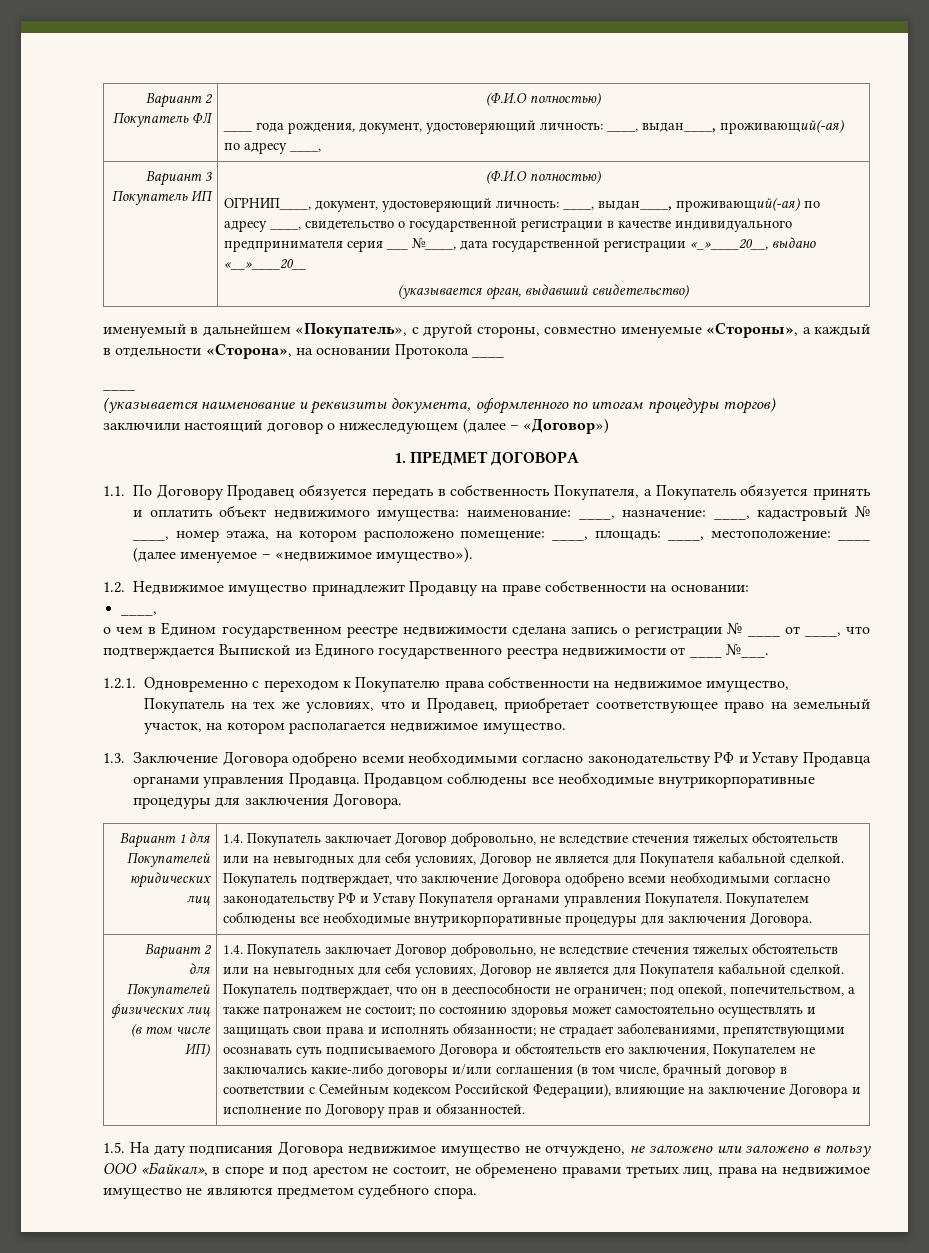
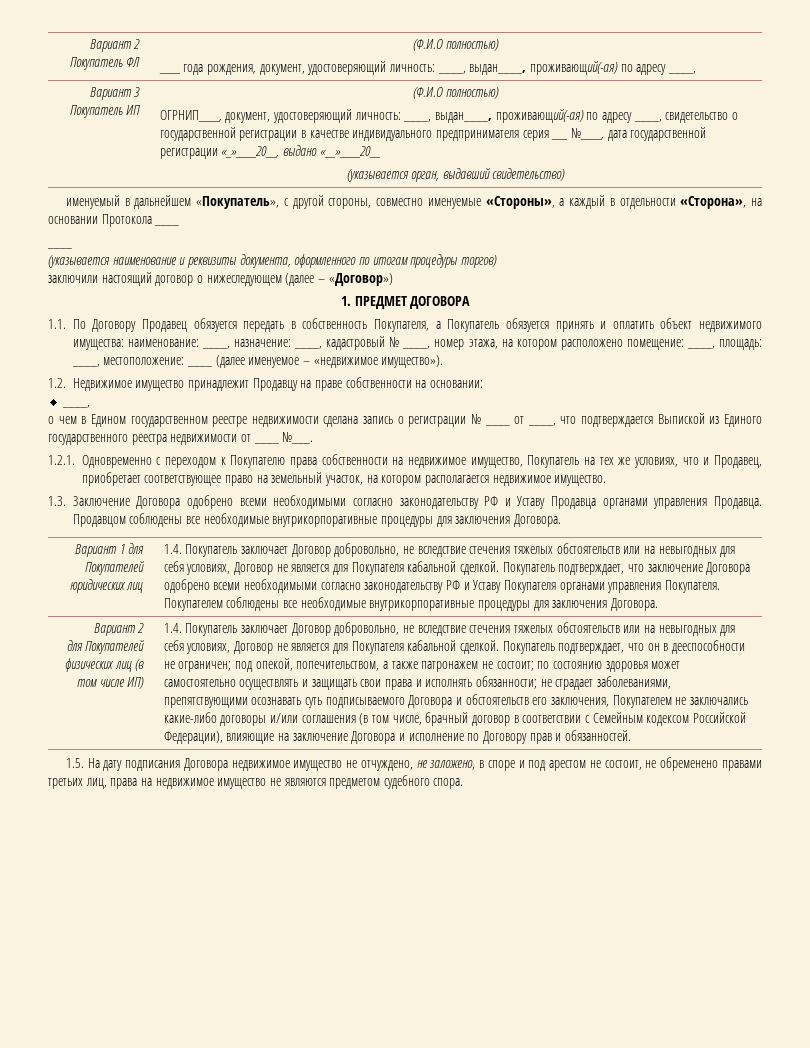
- 1.5. На дату подписания Договора недвижимое имущество не отчуждено, не заложено или заложено в пользу ООО «Байкал», в споре и под арестом не состоит, не обременено правами третьих лиц, права на недвижимое имущество не являются предметом судебного спора.
+ 1.5. На дату подписания Договора недвижимое имущество не отчуждено, не заложено, в споре и под арестом не состоит, не обременено правами третьих лиц, права на недвижимое имущество не являются предметом судебного спора.

